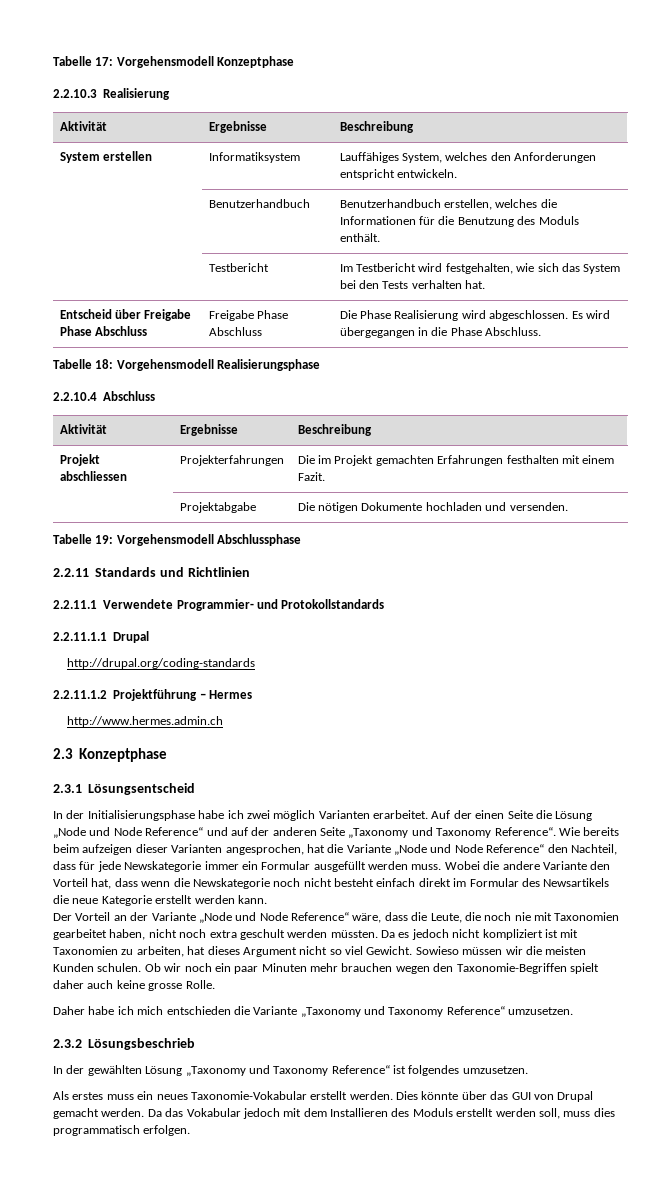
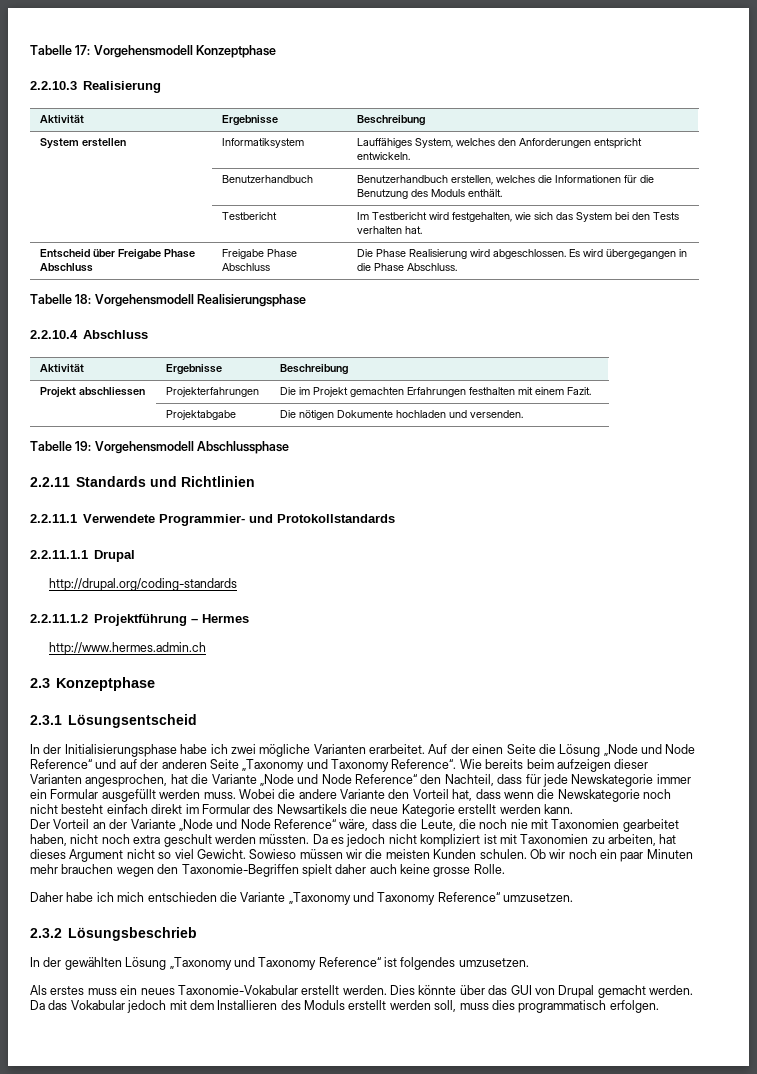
- In der Initialisierungsphase habe ich zwei möglich Varianten erarbeitet.
+ In der Initialisierungsphase habe ich zwei mögliche Varianten erarbeitet.

